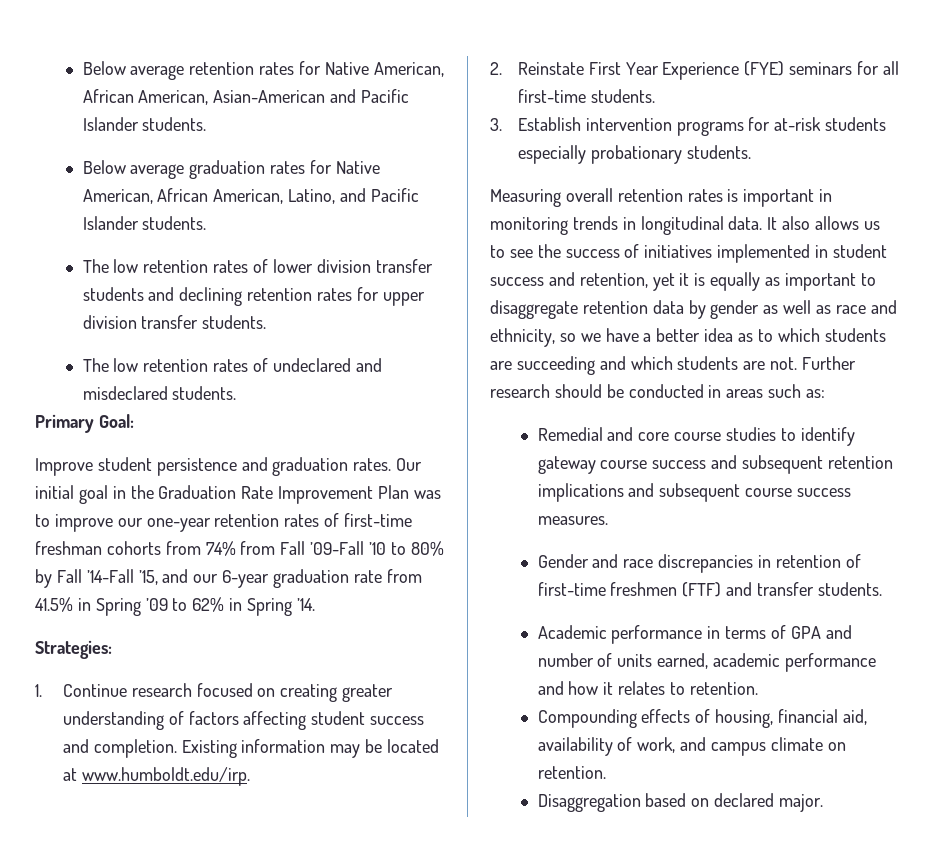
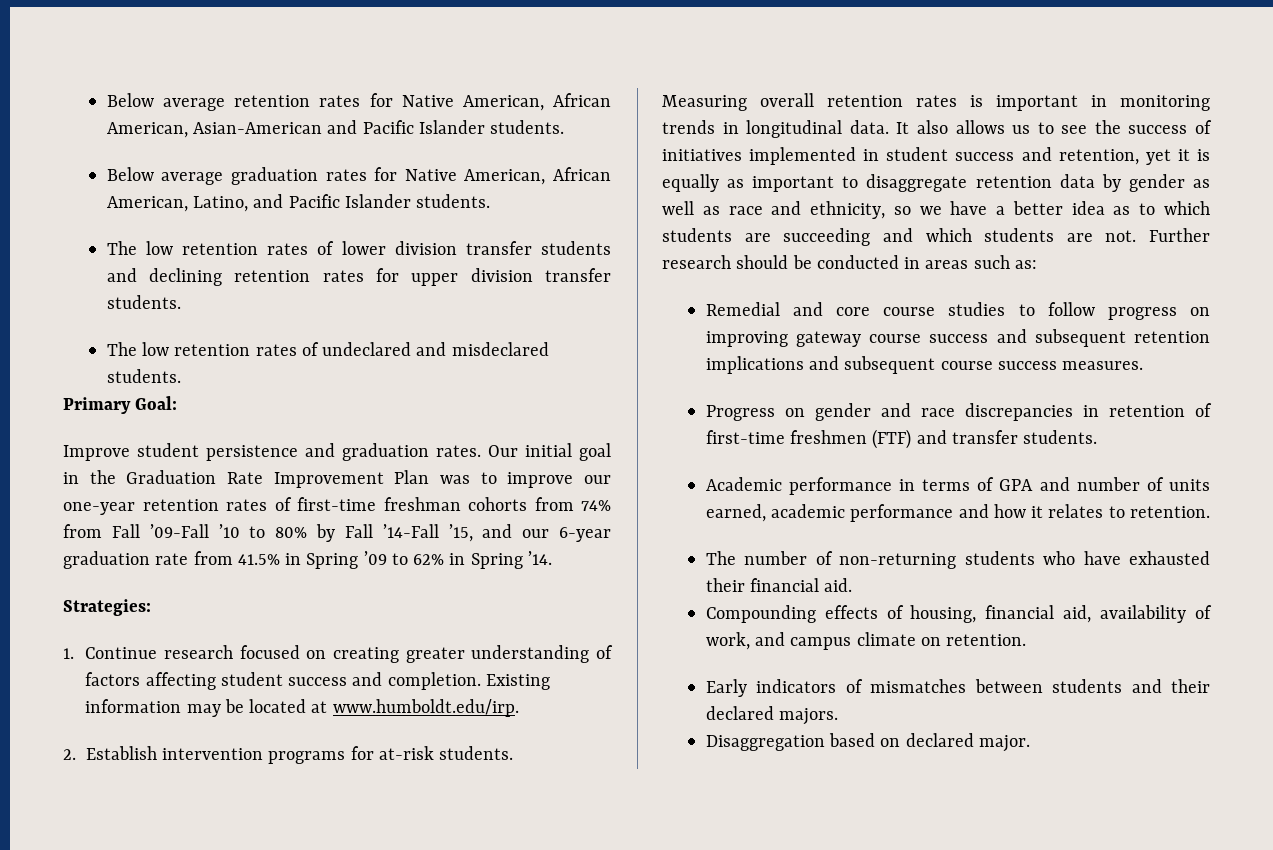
- 2. Reinstate First Year Experience (FYE) seminars for all first-time students.
- 3. Establish intervention programs for at-risk students especially probationary students.
+ 2. Establish intervention programs for at-risk students.
- Remedial and core course studies to identify gateway course success and subsequent retention implications and subsequent course success measures.
+ Remedial and core course studies to follow progress on improving gateway course success and subsequent retention implications and subsequent course success measures.
- Gender and race discrepancies in retention of first-time freshmen (FTF) and transfer students.
+ Progress on gender and race discrepancies in retention of first-time freshmen (FTF) and transfer students.
+ The number of non-returning students who have exhausted their financial aid.
+ Early indicators of mismatches between students and their declared majors.

